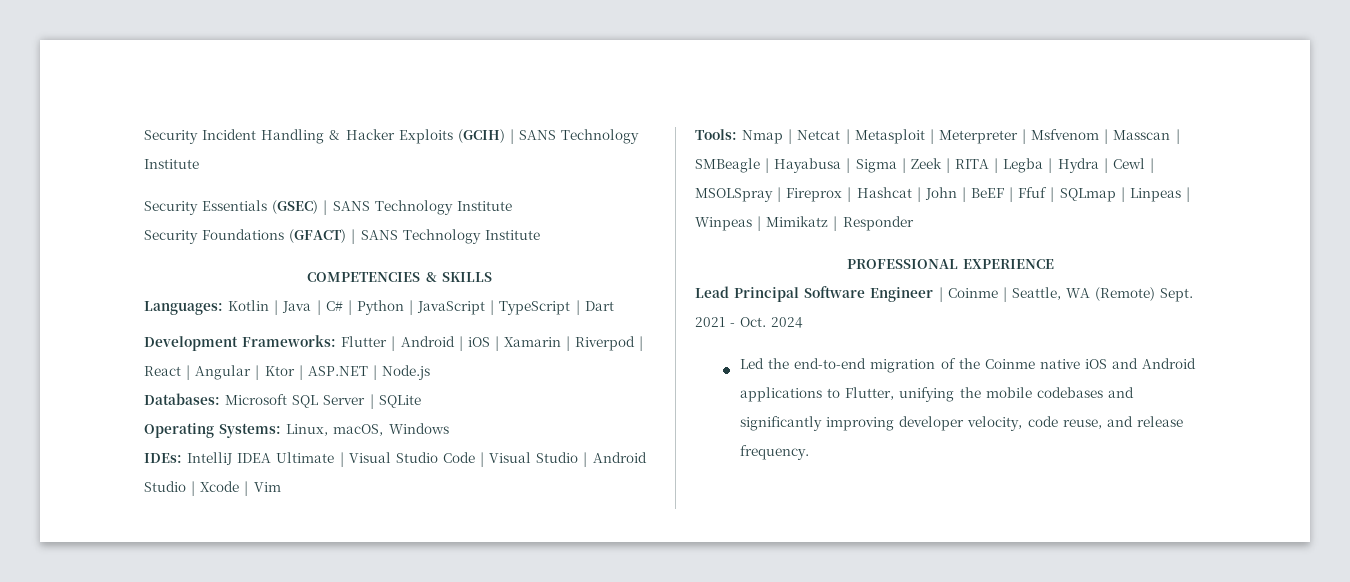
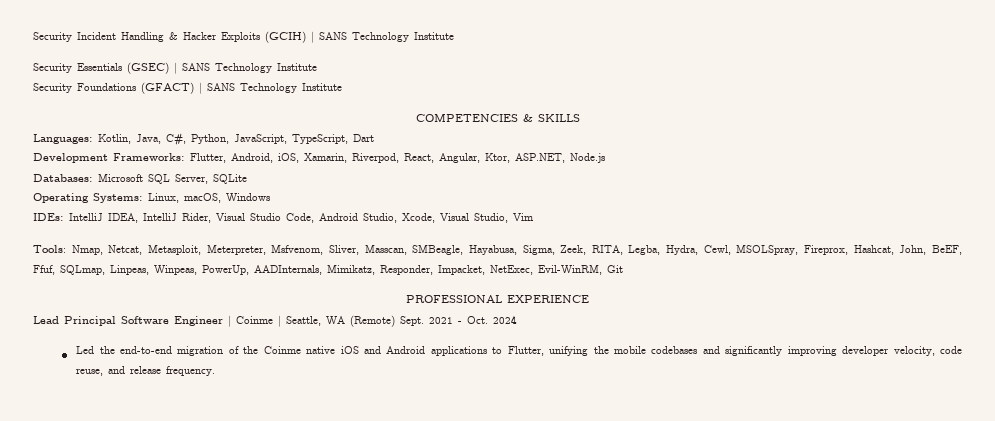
- Languages: Kotlin | Java | C# | Python | JavaScript | TypeScript | Dart
- Development Frameworks: Flutter | Android | iOS | Xamarin | Riverpod | React | Angular | Ktor | ASP.NET | Node.js
+ Languages: Kotlin, Java, C#, Python, JavaScript, TypeScript, Dart
+ Development Frameworks: Flutter, Android, iOS, Xamarin, Riverpod, React, Angular, Ktor, ASP.NET, Node.js
- Databases: Microsoft SQL Server | SQLite
+ Databases: Microsoft SQL Server, SQLite
- IDEs: IntelliJ IDEA Ultimate | Visual Studio Code | Visual Studio | Android Studio | Xcode | Vim
- Tools: Nmap | Netcat | Metasploit | Meterpreter | Msfvenom | Masscan | SMBeagle | Hayabusa | Sigma | Zeek | RITA | Legba | Hydra | Cewl | MSOLSpray | Fireprox | Hashcat | John | BeEF | Ffuf | SQLmap | Linpeas | Winpeas | Mimikatz | Responder
+ IDEs: IntelliJ IDEA, IntelliJ Rider, Visual Studio Code, Android Studio, Xcode, Visual Studio, Vim
+ Tools: Nmap, Netcat, Metasploit, Meterpreter, Msfvenom, Sliver, Masscan, SMBeagle, Hayabusa, Sigma, Zeek, RITA, Legba, Hydra, Cewl, MSOLSpray, Fireprox, Hashcat, John, BeEF, Ffuf, SQLmap, Linpeas, Winpeas, PowerUp, AADInternals, Mimikatz, Responder, Impacket, NetExec, Evil-WinRM, Git

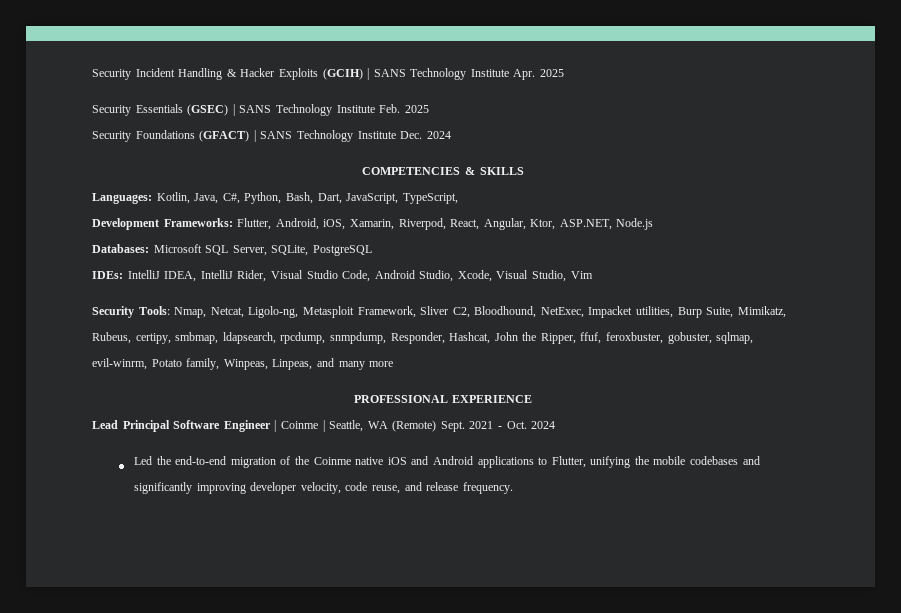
- Security Incident Handling & Hacker Exploits (GCIH) | SANS Technology Institute
+ Security Incident Handling & Hacker Exploits (GCIH) | SANS Technology Institute Apr. 2025
- Security Essentials (GSEC) | SANS Technology Institute
+ Security Essentials (GSEC) | SANS Technology Institute Feb. 2025
- Security Foundations (GFACT) | SANS Technology Institute
+ Security Foundations (GFACT) | SANS Technology Institute Dec. 2024
- Languages: Kotlin, Java, C#, Python, JavaScript, TypeScript, Dart
+ Languages: Kotlin, Java, C#, Python, Bash, Dart, JavaScript, TypeScript,
- Databases: Microsoft SQL Server, SQLite
- Operating Systems: Linux, macOS, Windows
+ Databases: Microsoft SQL Server, SQLite, PostgreSQL
- Tools: Nmap, Netcat, Metasploit, Meterpreter, Msfvenom, Sliver, Masscan, SMBeagle, Hayabusa, Sigma, Zeek, RITA, Legba, Hydra, Cewl, MSOLSpray, Fireprox, Hashcat, John, BeEF, Ffuf, SQLmap, Linpeas, Winpeas, PowerUp, AADInternals, Mimikatz, Responder, Impacket, NetExec, Evil-WinRM, Git
+ Security Tools: Nmap, Netcat, Ligolo-ng, Metasploit Framework, Sliver C2, Bloodhound, NetExec, Impacket utilities, Burp Suite, Mimikatz, Rubeus, certipy, smbmap, ldapsearch, rpcdump, snmpdump, Responder, Hashcat, John the Ripper, ffuf, feroxbuster, gobuster, sqlmap, evil-winrm, Potato family, Winpeas, Linpeas, and many more

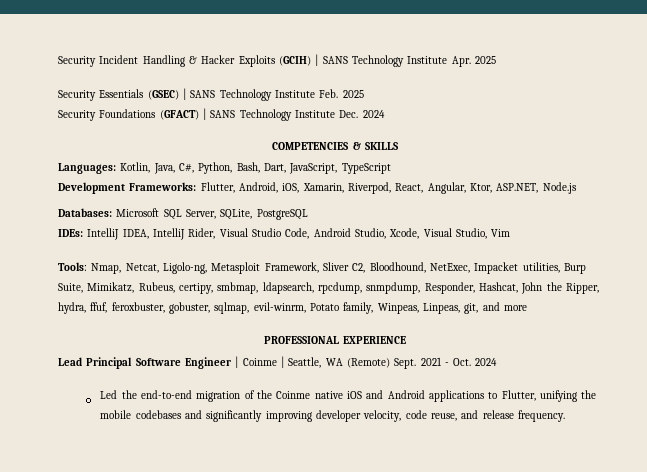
- Languages: Kotlin, Java, C#, Python, Bash, Dart, JavaScript, TypeScript,
+ Languages: Kotlin, Java, C#, Python, Bash, Dart, JavaScript, TypeScript
- Security Tools: Nmap, Netcat, Ligolo-ng, Metasploit Framework, Sliver C2, Bloodhound, NetExec, Impacket utilities, Burp Suite, Mimikatz, Rubeus, certipy, smbmap, ldapsearch, rpcdump, snmpdump, Responder, Hashcat, John the Ripper, ffuf, feroxbuster, gobuster, sqlmap, evil-winrm, Potato family, Winpeas, Linpeas, and many more
+ Tools: Nmap, Netcat, Ligolo-ng, Metasploit Framework, Sliver C2, Bloodhound, NetExec, Impacket utilities, Burp Suite, Mimikatz, Rubeus, certipy, smbmap, ldapsearch, rpcdump, snmpdump, Responder, Hashcat, John the Ripper, hydra, ffuf, feroxbuster, gobuster, sqlmap, evil-winrm, Potato family, Winpeas, Linpeas, git, and more

